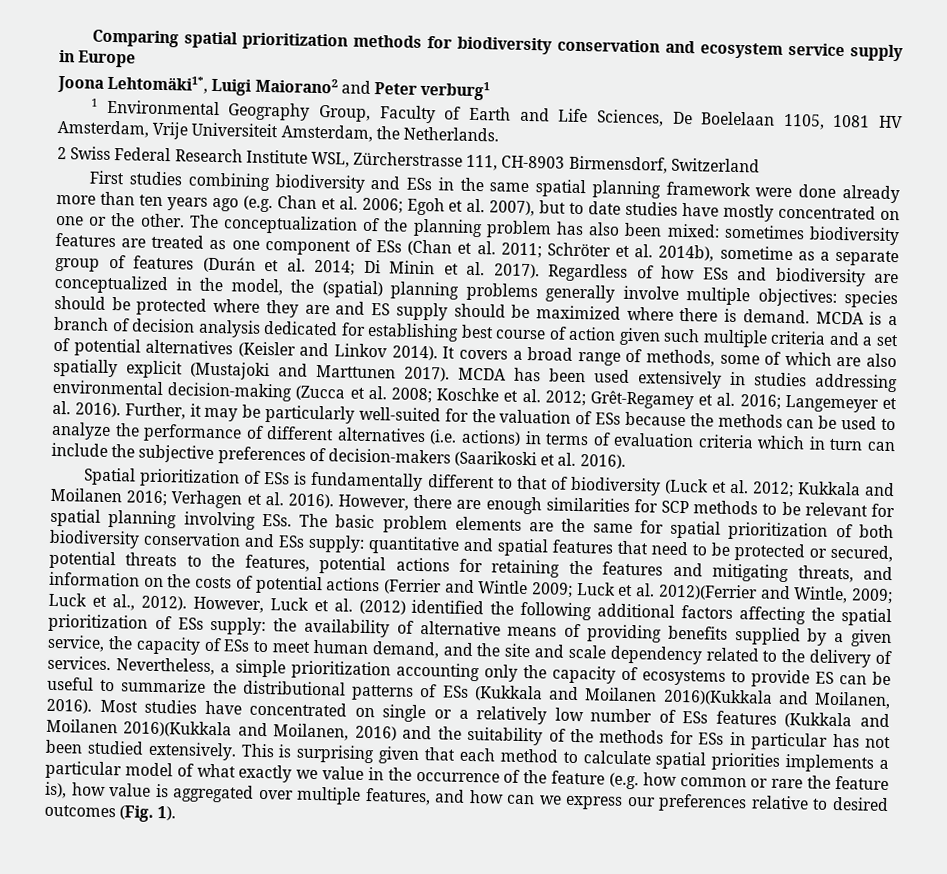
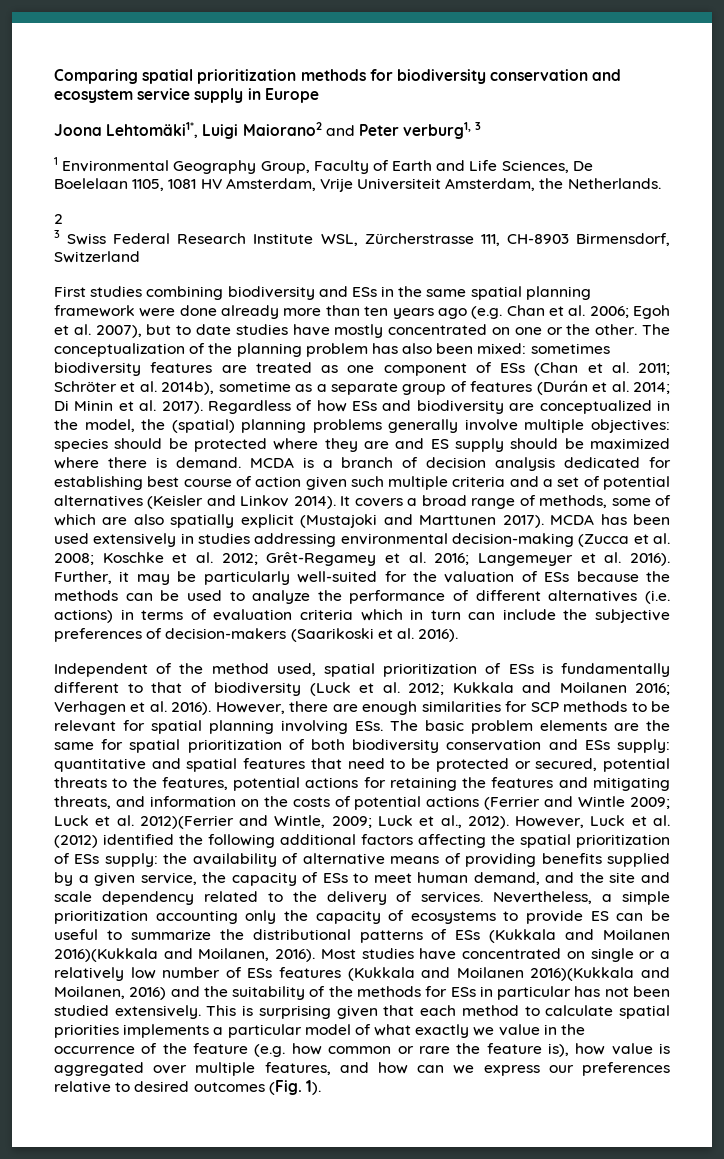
- Joona Lehtomäki1*, Luigi Maiorano2 and Peter verburg1
+ Joona Lehtomäki1*, Luigi Maiorano2 and Peter verburg1, 3
- 2 Swiss Federal Research Institute WSL, Zürcherstrasse 111, CH-8903 Birmensdorf, Switzerland
+ 2
+ 3 Swiss Federal Research Institute WSL, Zürcherstrasse 111, CH-8903 Birmensdorf, Switzerland
- Spatial prioritization of ESs is fundamentally different to that of biodiversity (Luck et al. 2012; Kukkala and Moilanen 2016; Verhagen et al. 2016).
+ Independent of the method used, spatial prioritization of ESs is fundamentally different to that of biodiversity (Luck et al. 2012; Kukkala and Moilanen 2016; Verhagen et al. 2016).

